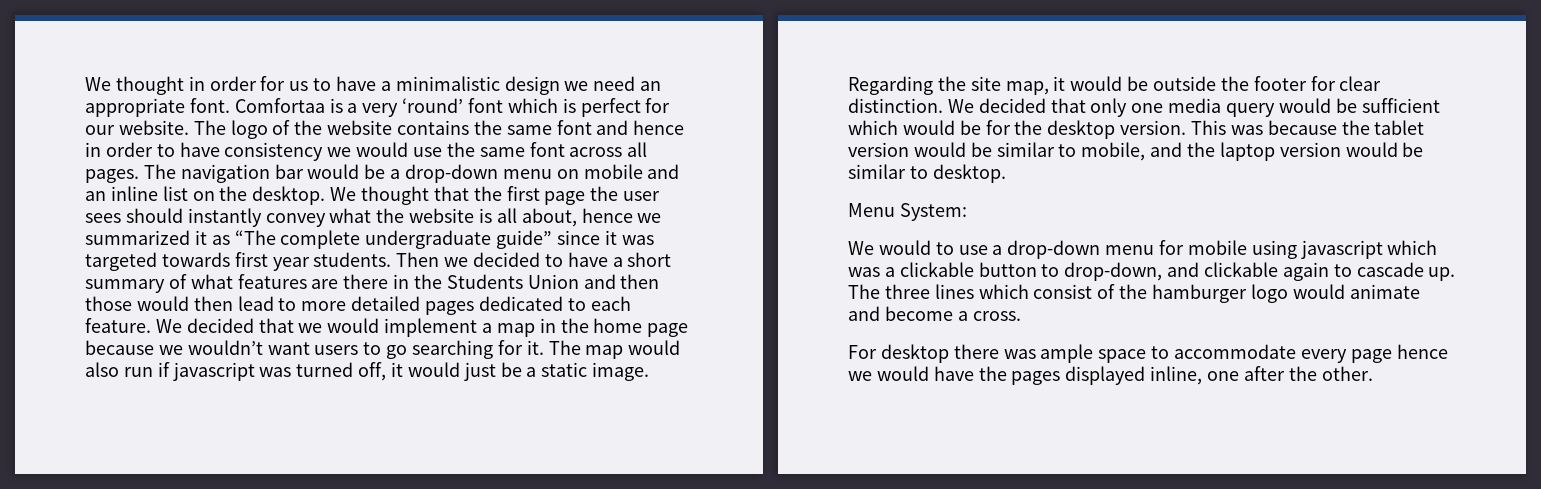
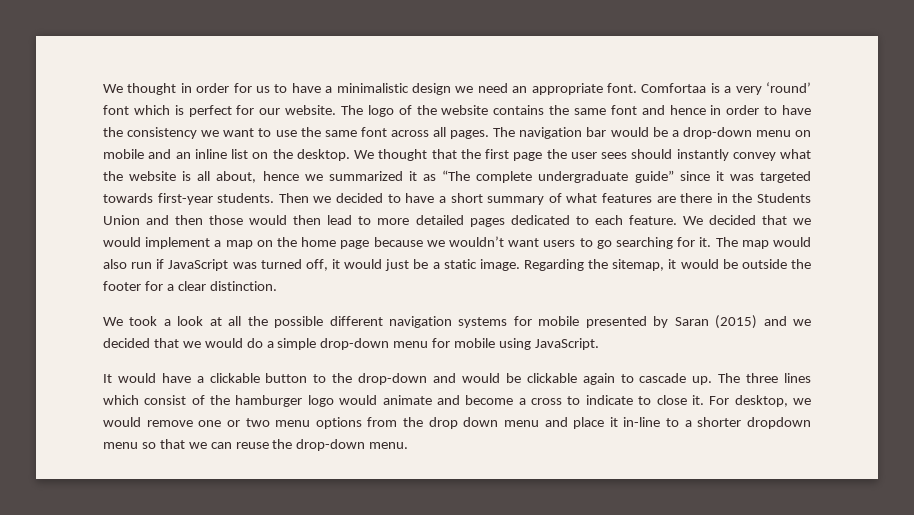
- The logo of the website contains the same font and hence in order to have consistency we would use the same font across all pages.
+ The logo of the website contains the same font and hence in order to have the consistency we want to use the same font across all pages.
- We thought that the first page the user sees should instantly convey what the website is all about, hence we summarized it as “The complete undergraduate guide” since it was targeted towards first year students.
+ We thought that the first page the user sees should instantly convey what the website is all about, hence we summarized it as “The complete undergraduate guide” since it was targeted towards first-year students.
- We decided that we would implement a map in the home page because we wouldn’t want users to go searching for it.
+ We decided that we would implement a map on the home page because we wouldn’t want users to go searching for it.
- The map would also run if javascript was turned off, it would just be a static image.
+ The map would also run if JavaScript was turned off, it would just be a static image.
- Regarding the site map, it would be outside the footer for clear distinction. We decided that only one media query would be sufficient which would be for the desktop version. This was because the tablet version would be similar to mobile, and the laptop version would be similar to desktop.
- Menu System:
- We would to use a drop-down menu for mobile using javascript which was a clickable button to drop-down, and clickable again to cascade up.
+ Regarding the sitemap, it would be outside the footer for a clear distinction.
+ We took a look at all the possible different navigation systems for mobile presented by Saran (2015) and we decided that we would do a simple drop-down menu for mobile using JavaScript.
+ It would have a clickable button to the drop-down and would be clickable again to cascade up.
- The three lines which consist of the hamburger logo would animate and become a cross.
- For desktop there was ample space to accommodate every page hence we would have the pages displayed inline, one after the other.
+ The three lines which consist of the hamburger logo would animate and become a cross to indicate to close it. For desktop, we would remove one or two menu options from the drop down menu and place it in-line to a shorter dropdown menu so that we can reuse the drop-down menu.

